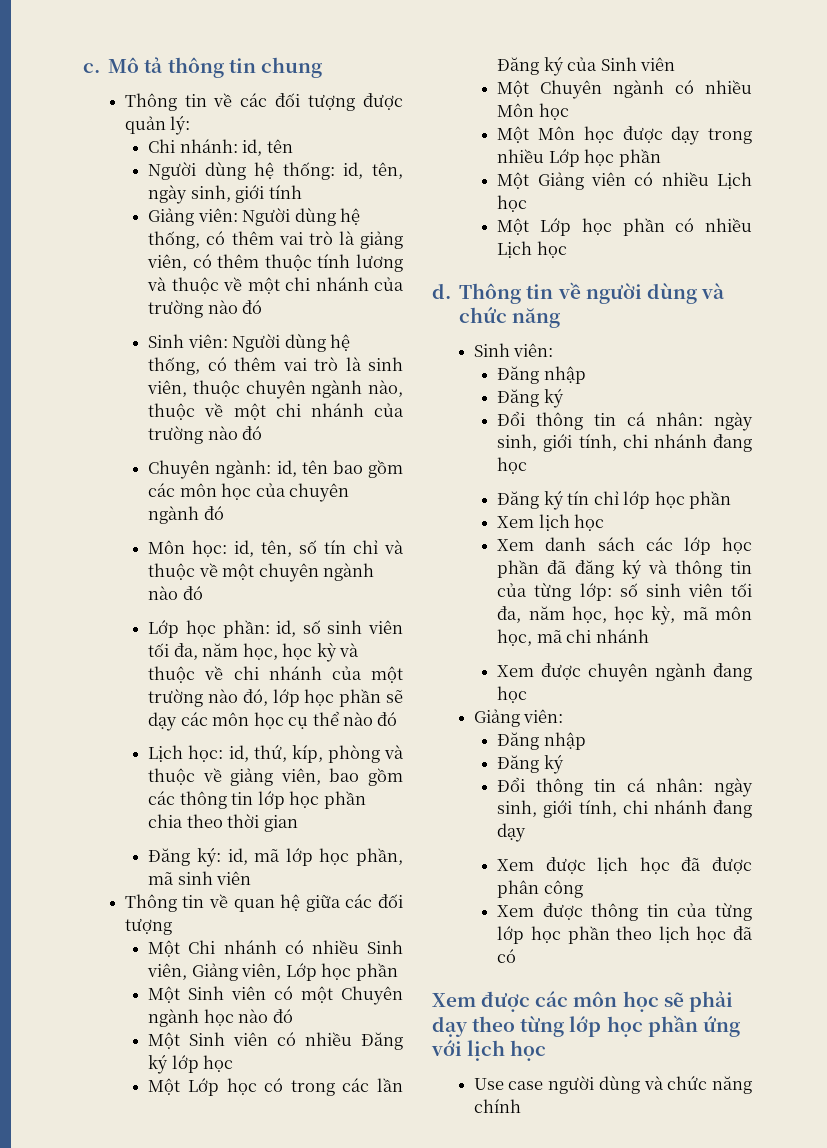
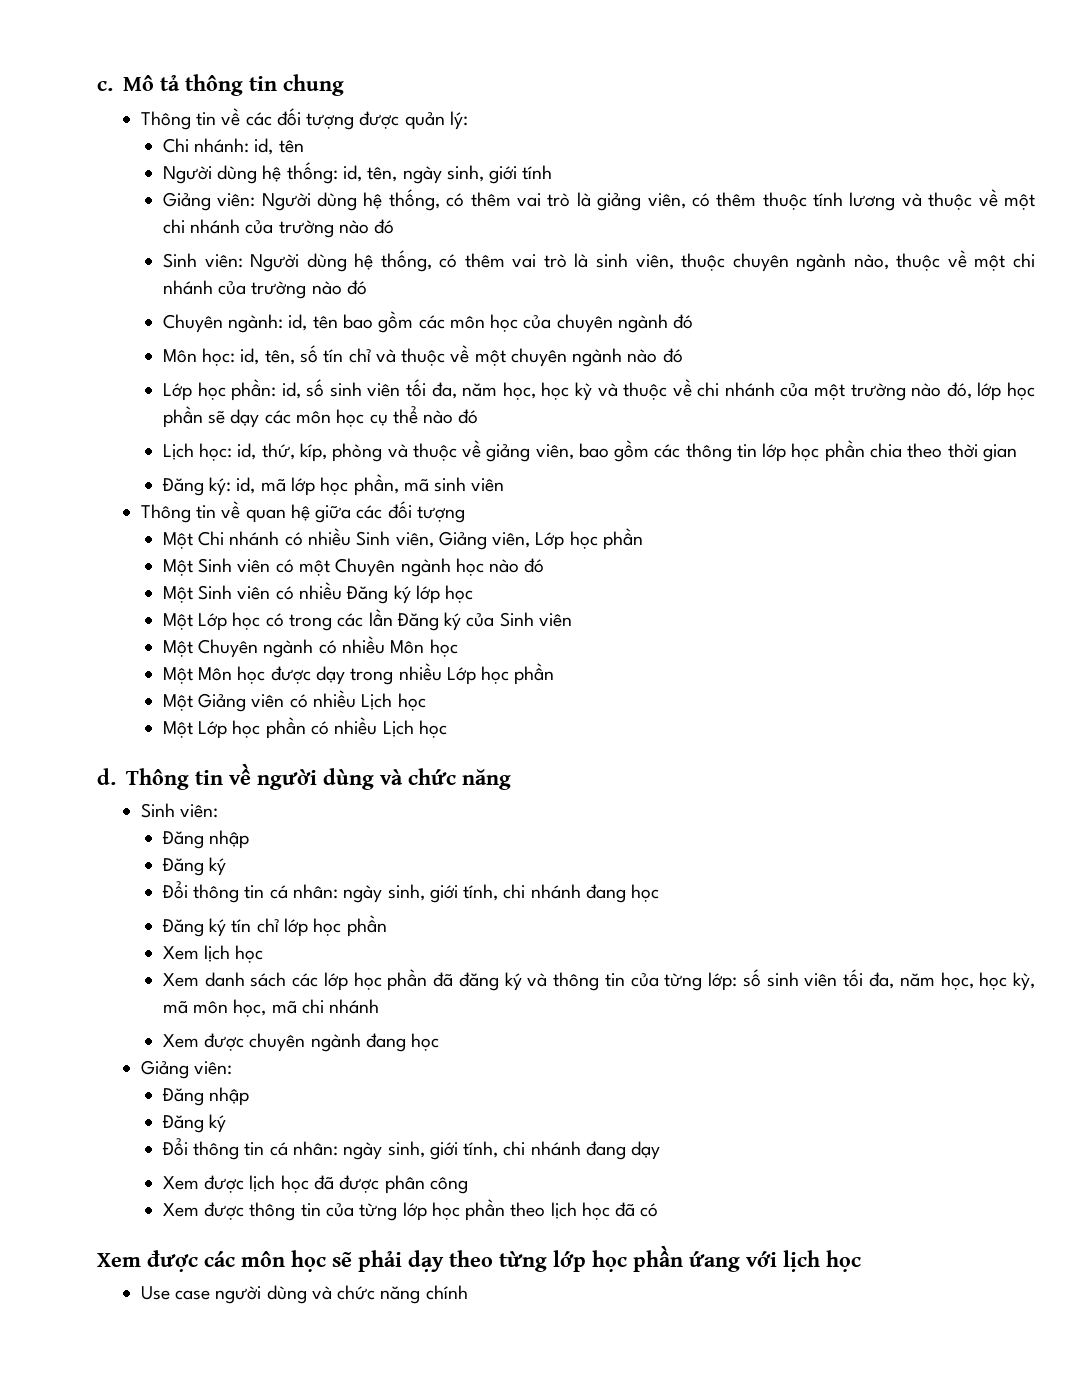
- Xem được các môn học sẽ phải dạy theo từng lớp học phần ứng với lịch học
+ Xem được các môn học sẽ phải dạy theo từng lớp học phần ứang với lịch học

